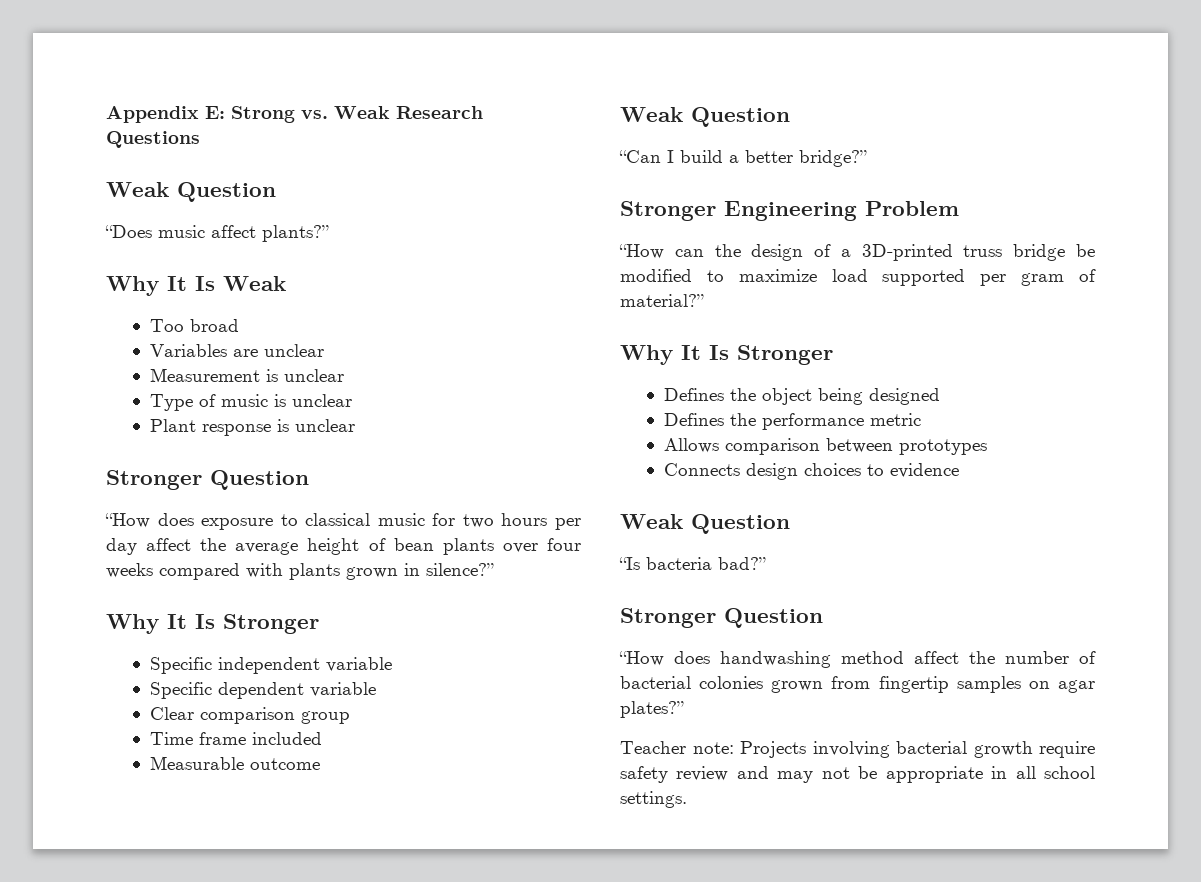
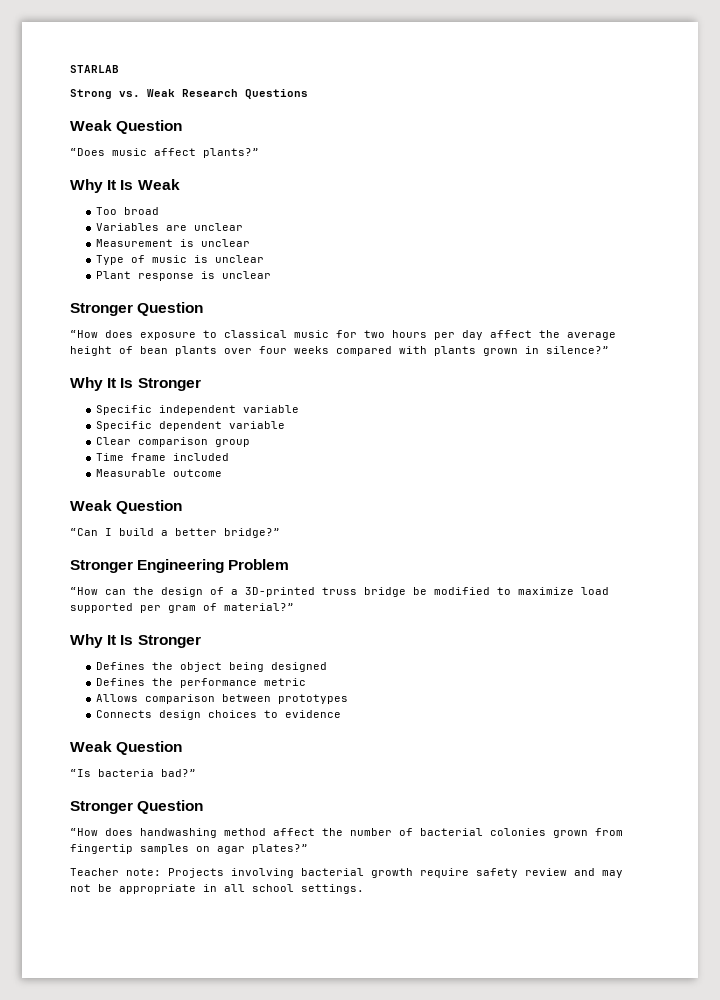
- Appendix E: Strong vs. Weak Research Questions
+ STARLAB
+ Strong vs. Weak Research Questions

